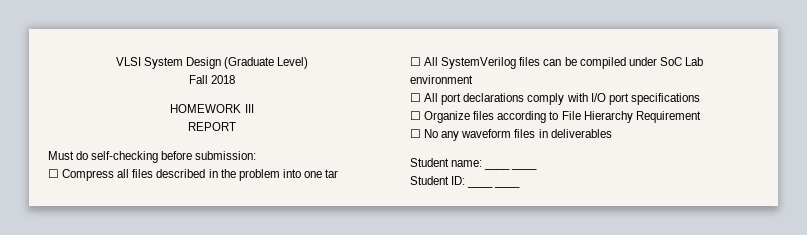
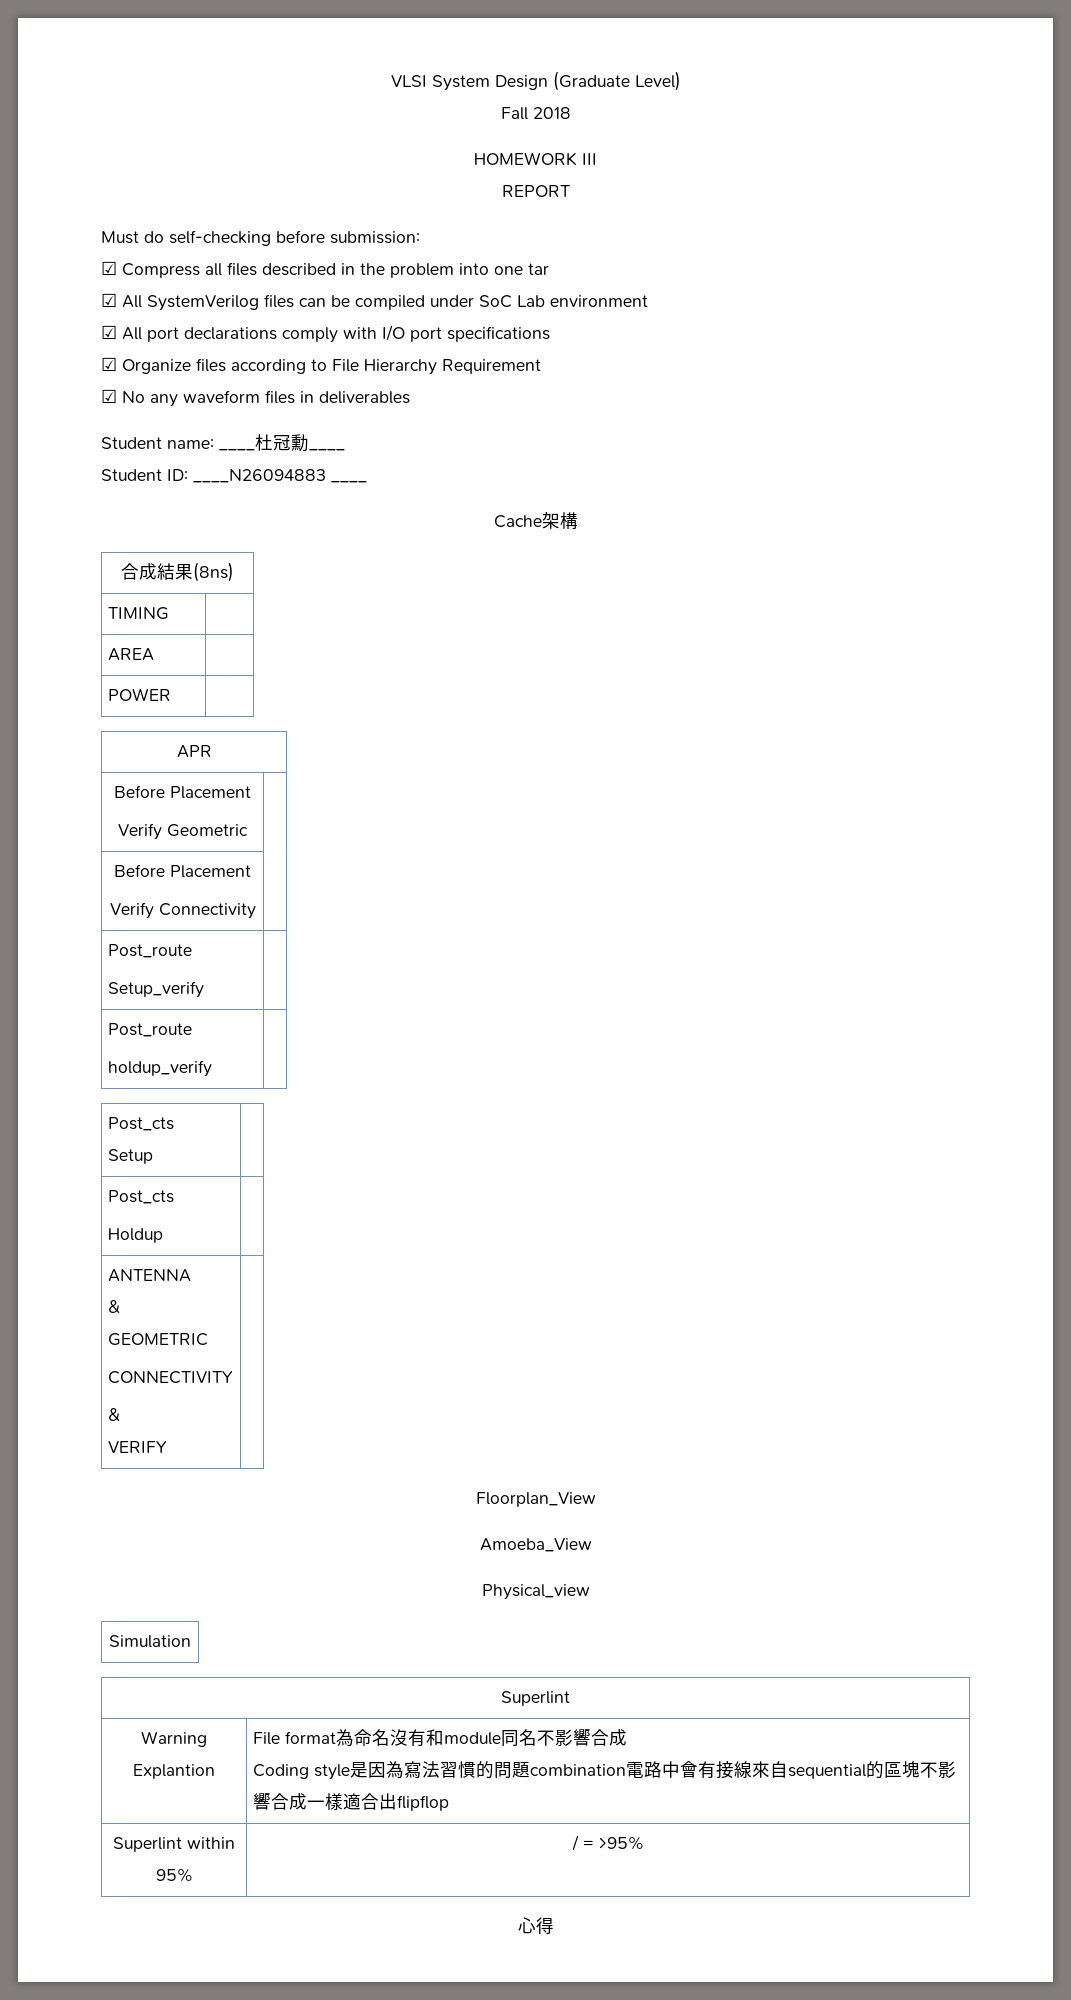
- ☐ Compress all files described in the problem into one tar
+ ☑ Compress all files described in the problem into one tar
- ☐ All SystemVerilog files can be compiled under SoC Lab environment
+ ☑ All SystemVerilog files can be compiled under SoC Lab environment
- ☐ All port declarations comply with I/O port specifications
+ ☑ All port declarations comply with I/O port specifications
- ☐ Organize files according to File Hierarchy Requirement
+ ☑ Organize files according to File Hierarchy Requirement
- ☐ No any waveform files in deliverables
+ ☑ No any waveform files in deliverables
- Student name: ____ ____
+ Student name: ____杜冠勳____
- Student ID: ____ ____
+ Student ID: ____N26094883 ____
+ Cache架構
+ 合成結果(8ns)
+ TIMING |
+ AREA |
+ POWER |
+ APR
+ Before Placement
+ Verify Geometric |
+ Before Placement
+ Verify Connectivity |
+ Post_route
+ Setup_verify |
+ Post_route
+ holdup_verify |
+ Post_cts
+ Setup |
+ Post_cts
+ Holdup |
+ ANTENNA
+ &
+ GEOMETRIC
+ CONNECTIVITY
+ &
+ VERIFY |
+ Floorplan_View
+ Amoeba_View
+ Physical_view
+ Simulation
+ Superlint
+ Warning Explantion | File format為命名沒有和module同名不影響合成
+ Coding style是因為寫法習慣的問題combination電路中會有接線來自sequential的區塊不影響合成一樣適合出flipflop
+ Superlint within 95% | / = >95%
+ 心得

